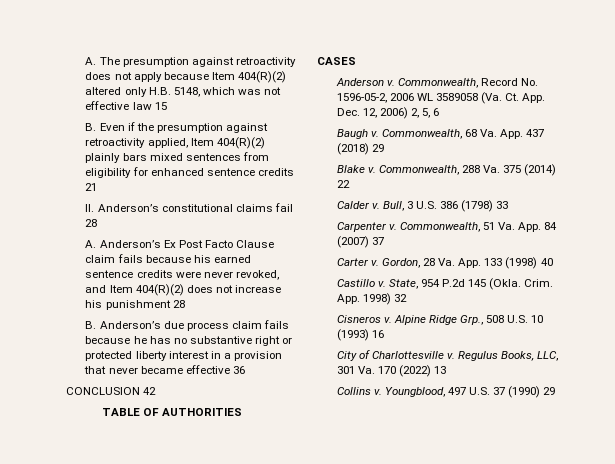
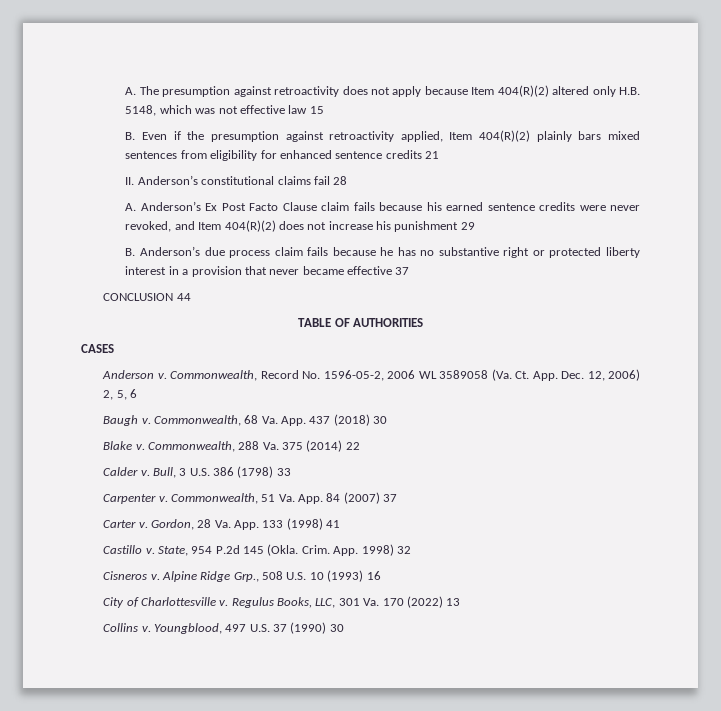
- A. Anderson’s Ex Post Facto Clause claim fails because his earned sentence credits were never revoked, and Item 404(R)(2) does not increase his punishment 28
+ A. Anderson’s Ex Post Facto Clause claim fails because his earned sentence credits were never revoked, and Item 404(R)(2) does not increase his punishment 29
- B. Anderson’s due process claim fails because he has no substantive right or protected liberty interest in a provision that never became effective 36
+ B. Anderson’s due process claim fails because he has no substantive right or protected liberty interest in a provision that never became effective 37
- CONCLUSION 42
+ CONCLUSION 44
- Commonwealth, 68 Va. App. 437 (2018) 29
+ Commonwealth, 68 Va. App. 437 (2018) 30
- Gordon, 28 Va. App. 133 (1998) 40
+ Gordon, 28 Va. App. 133 (1998) 41
- Youngblood, 497 U.S. 37 (1990) 29
+ Youngblood, 497 U.S. 37 (1990) 30

